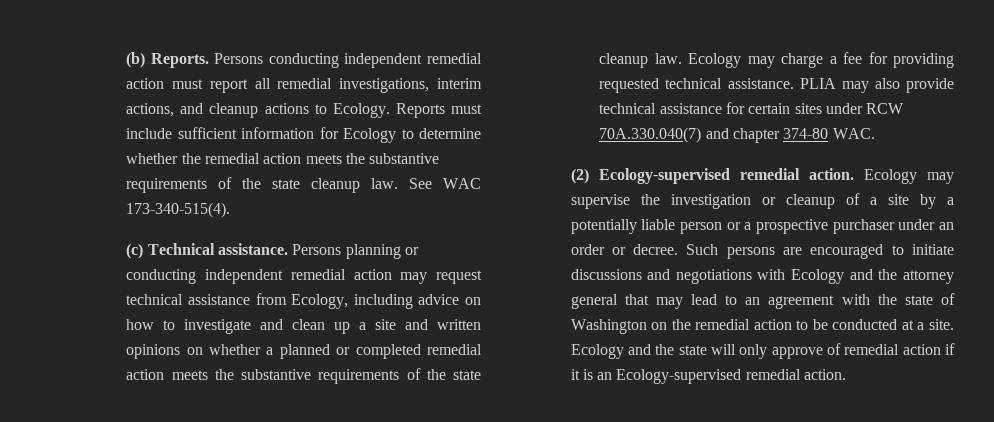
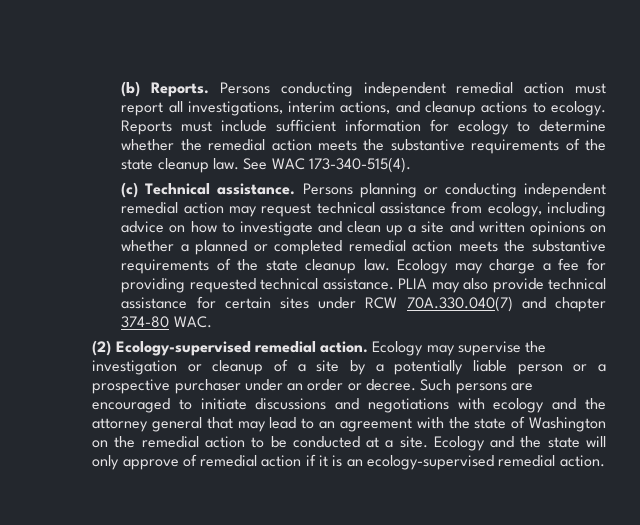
- Persons conducting independent remedial action must report all remedial investigations, interim actions, and cleanup actions to Ecology.
+ Persons conducting independent remedial action must report all investigations, interim actions, and cleanup actions to ecology.
- Reports must include sufficient information for Ecology to determine whether the remedial action meets the substantive requirements of the state cleanup law.
+ Reports must include sufficient information for ecology to determine whether the remedial action meets the substantive requirements of the state cleanup law.
- Persons planning or conducting independent remedial action may request technical assistance from Ecology, including advice on how to investigate and clean up a site and written opinions on whether a planned or completed remedial action meets the substantive requirements of the state cleanup law.
+ Persons planning or conducting independent remedial action may request technical assistance from ecology, including advice on how to investigate and clean up a site and written opinions on whether a planned or completed remedial action meets the substantive requirements of the state cleanup law.
- Such persons are encouraged to initiate discussions and negotiations with Ecology and the attorney general that may lead to an agreement with the state of Washington on the remedial action to be conducted at a site.
+ Such persons are encouraged to initiate discussions and negotiations with ecology and the attorney general that may lead to an agreement with the state of Washington on the remedial action to be conducted at a site.
- Ecology and the state will only approve of remedial action if it is an Ecology-supervised remedial action.
+ Ecology and the state will only approve of remedial action if it is an ecology-supervised remedial action.

